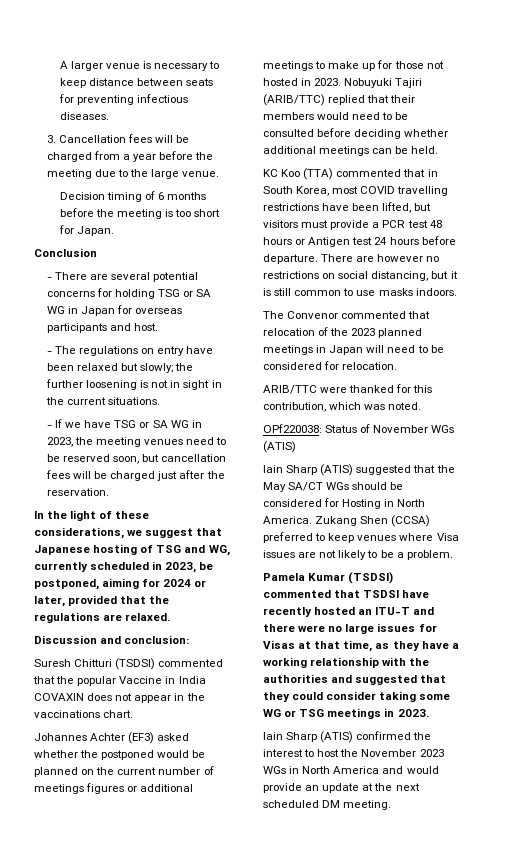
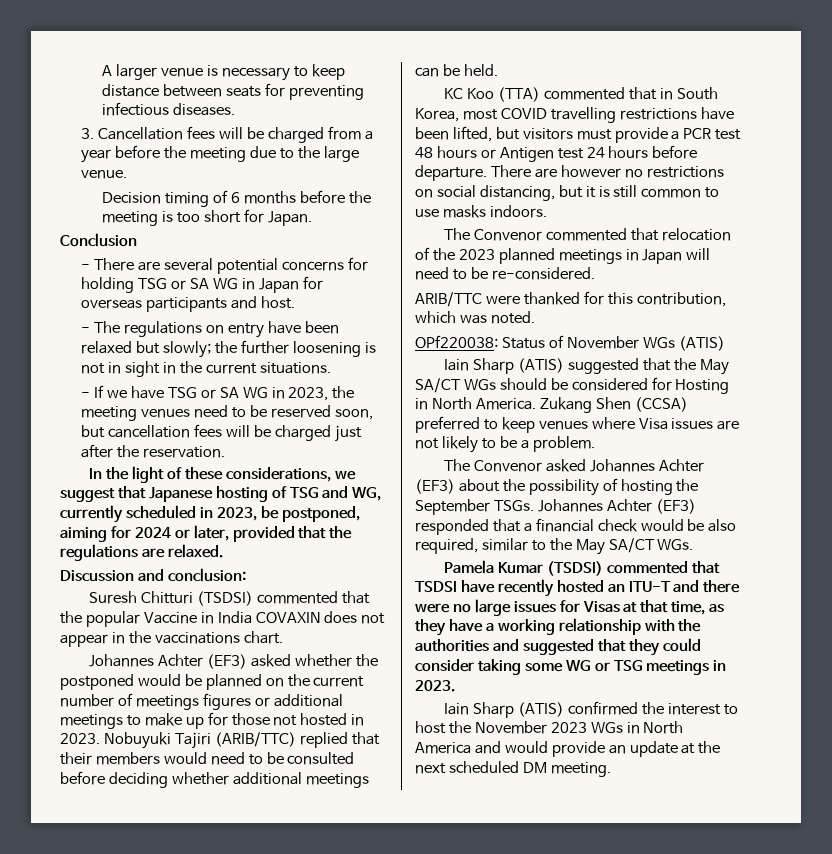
- The Convenor commented that relocation of the 2023 planned meetings in Japan will need to be considered for relocation.
+ The Convenor commented that relocation of the 2023 planned meetings in Japan will need to be re-considered.
+ The Convenor asked Johannes Achter (EF3) about the possibility of hosting the September TSGs. Johannes Achter (EF3) responded that a financial check would be also required, similar to the May SA/CT WGs.

